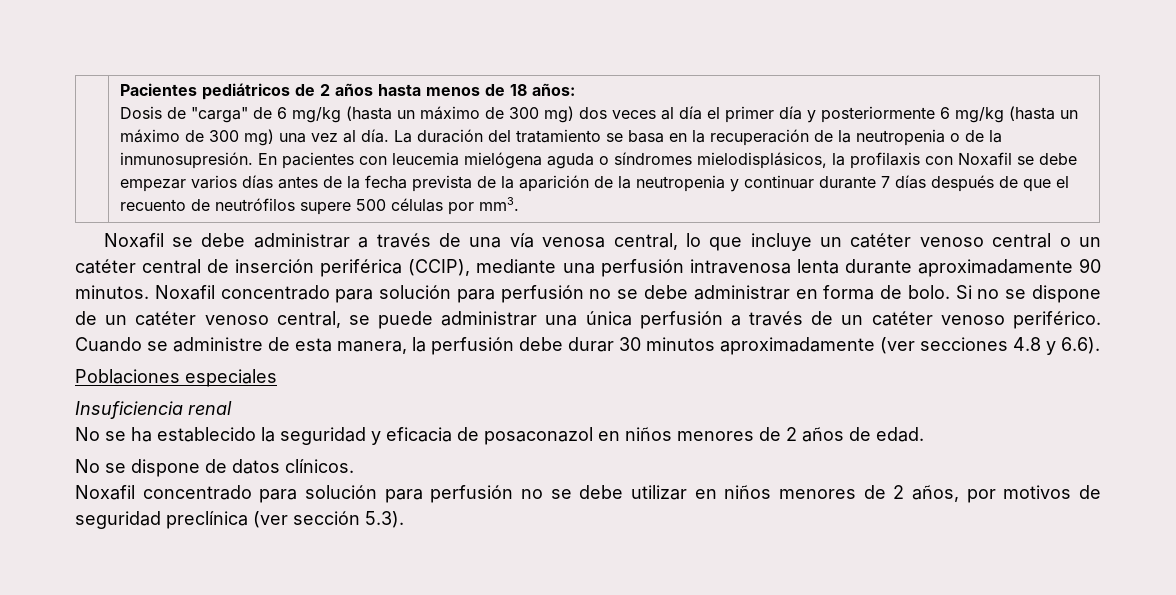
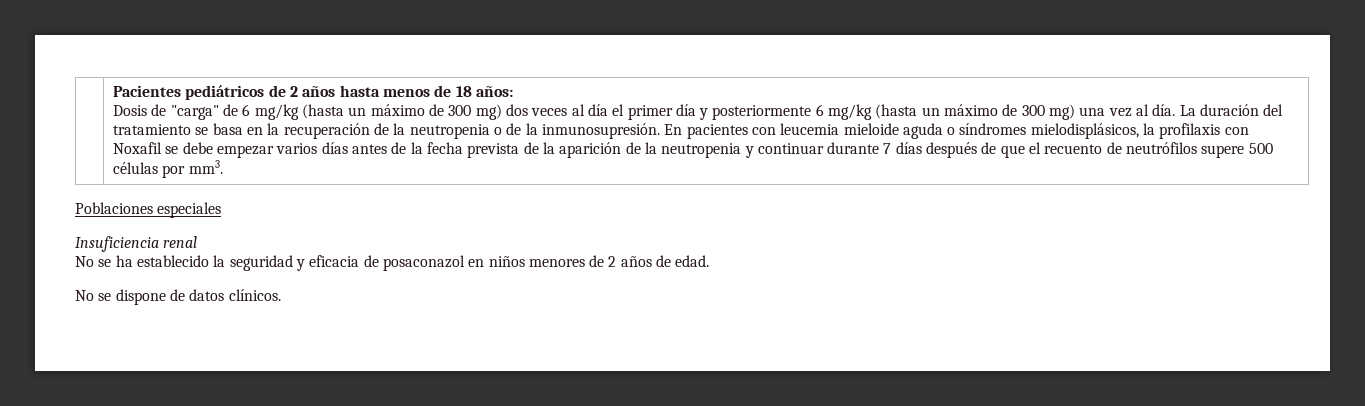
- En pacientes con leucemia mielógena aguda o síndromes mielodisplásicos, la profilaxis con Noxafil se debe empezar varios días antes de la fecha prevista de la aparición de la neutropenia y continuar durante 7 días después de que el recuento de neutrófilos supere 500 células por mm3.
+ En pacientes con leucemia mieloide aguda o síndromes mielodisplásicos, la profilaxis con Noxafil se debe empezar varios días antes de la fecha prevista de la aparición de la neutropenia y continuar durante 7 días después de que el recuento de neutrófilos supere 500 células por mm3.
- Noxafil se debe administrar a través de una vía venosa central, lo que incluye un catéter venoso central o un catéter central de inserción periférica (CCIP), mediante una perfusión intravenosa lenta durante aproximadamente 90 minutos. Noxafil concentrado para solución para perfusión no se debe administrar en forma de bolo. Si no se dispone de un catéter venoso central, se puede administrar una única perfusión a través de un catéter venoso periférico. Cuando se administre de esta manera, la perfusión debe durar 30 minutos aproximadamente (ver secciones 4.8 y 6.6).
- Noxafil concentrado para solución para perfusión no se debe utilizar en niños menores de 2 años, por motivos de seguridad preclínica (ver sección 5.3).

